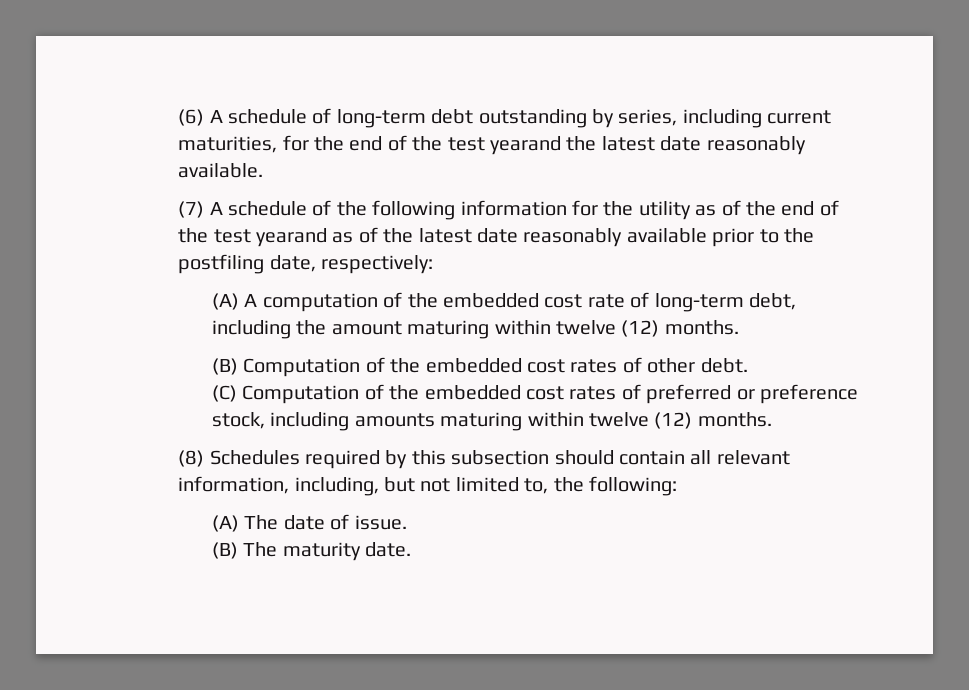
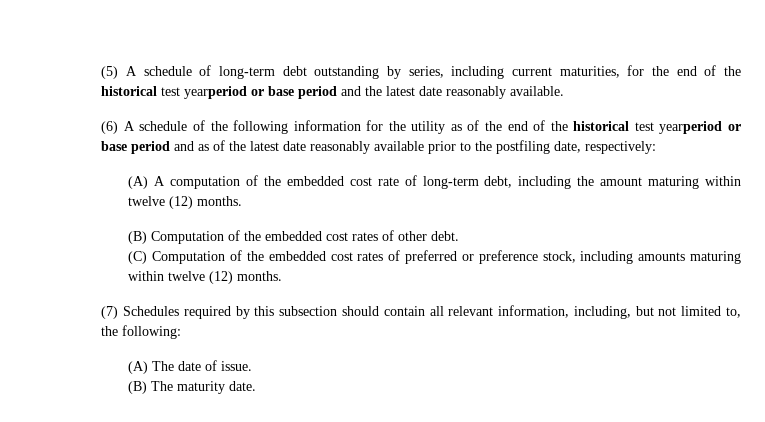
- (6) A schedule of long-term debt outstanding by series, including current maturities, for the end of the test yearand the latest date reasonably available.
+ (5) A schedule of long-term debt outstanding by series, including current maturities, for the end of the historical test yearperiod or base period and the latest date reasonably available.
- (7) A schedule of the following information for the utility as of the end of the test yearand as of the latest date reasonably available prior to the postfiling date, respectively:
+ (6) A schedule of the following information for the utility as of the end of the historical test yearperiod or base period and as of the latest date reasonably available prior to the postfiling date, respectively:
- (8) Schedules required by this subsection should contain all relevant information, including, but not limited to, the following:
+ (7) Schedules required by this subsection should contain all relevant information, including, but not limited to, the following:

